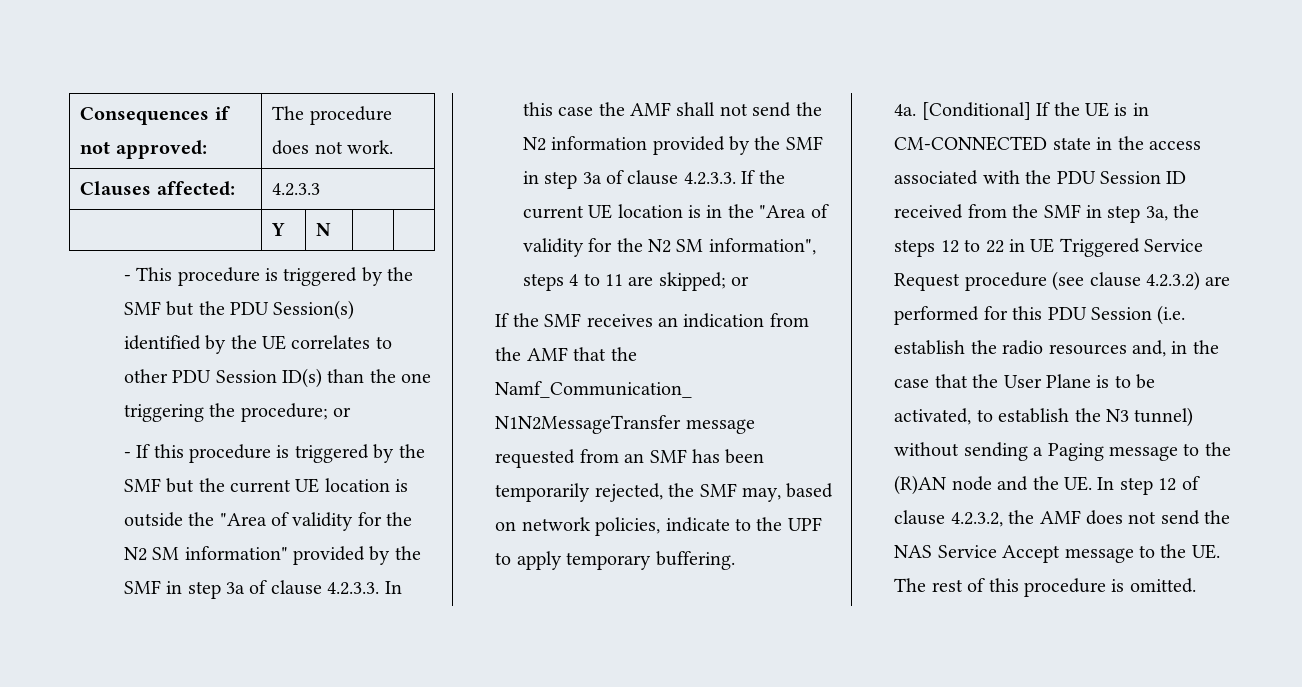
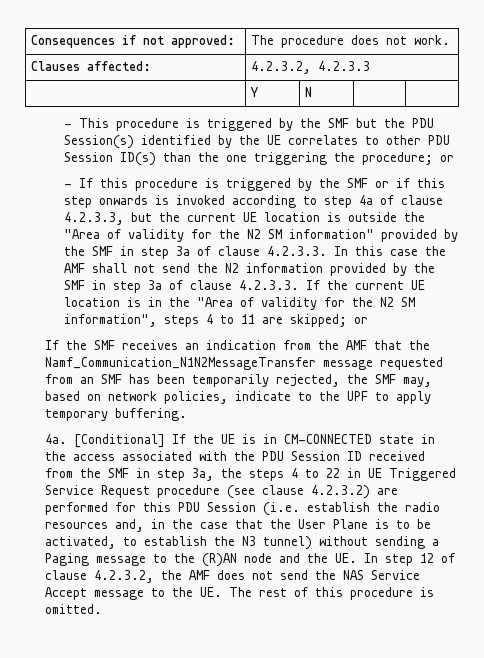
- Clauses affected: | 4.2.3.3
+ Clauses affected: | 4.2.3.2, 4.2.3.3
- - If this procedure is triggered by the SMF but the current UE location is outside the "Area of validity for the N2 SM information" provided by the SMF in step 3a of clause 4.2.3.3. In this case the AMF shall not send the N2 information provided by the SMF in step 3a of clause 4.2.3.3. If the current UE location is in the "Area of validity for the N2 SM information", steps 4 to 11 are skipped;
+ - If this procedure is triggered by the SMF or if this step onwards is invoked according to step 4a of clause 4.2.3.3, but the current UE location is outside the "Area of validity for the N2 SM information" provided by the SMF in step 3a of clause 4.2.3.3. In this case the AMF shall not send the N2 information provided by the SMF in step 3a of clause 4.2.3.3. If the current UE location is in the "Area of validity for the N2 SM information", steps 4 to 11 are skipped;
- [Conditional] If the UE is in CM-CONNECTED state in the access associated with the PDU Session ID received from the SMF in step 3a, the steps 12 to 22 in UE Triggered Service Request procedure (see clause 4.2.3.2) are performed for this PDU Session (i.e. establish the radio resources and, in the case that the User Plane is to be activated, to establish the N3 tunnel) without sending a Paging message to the (R)AN node and the UE. In step 12 of clause 4.2.3.2, the AMF does not send the NAS Service Accept message to the UE. The rest of this procedure is omitted.
+ [Conditional] If the UE is in CM-CONNECTED state in the access associated with the PDU Session ID received from the SMF in step 3a, the steps 4 to 22 in UE Triggered Service Request procedure (see clause 4.2.3.2) are performed for this PDU Session (i.e. establish the radio resources and, in the case that the User Plane is to be activated, to establish the N3 tunnel) without sending a Paging message to the (R)AN node and the UE. In step 12 of clause 4.2.3.2, the AMF does not send the NAS Service Accept message to the UE. The rest of this procedure is omitted.

